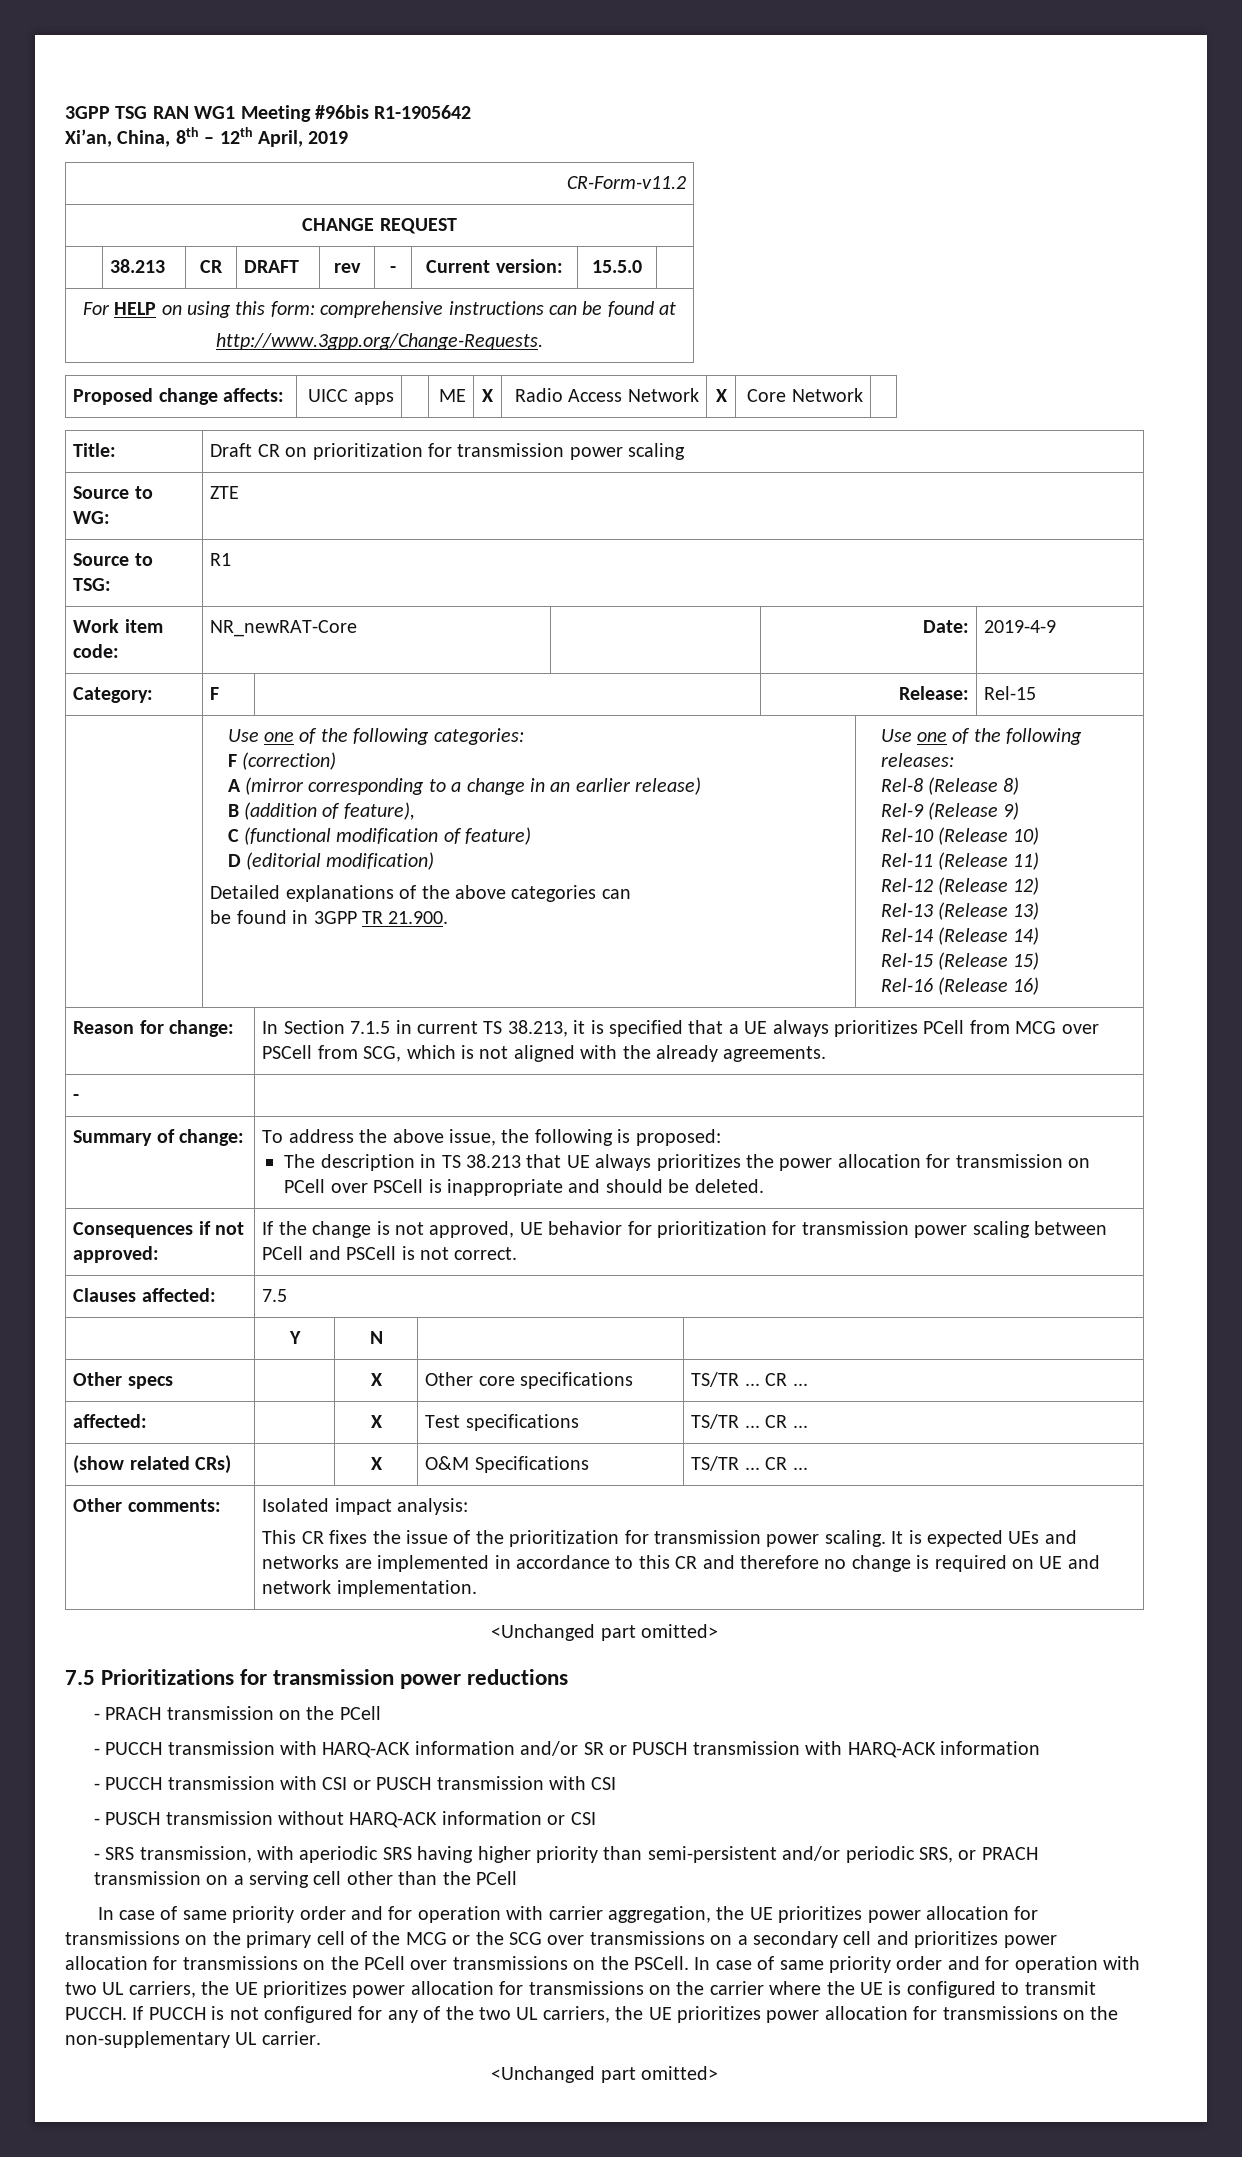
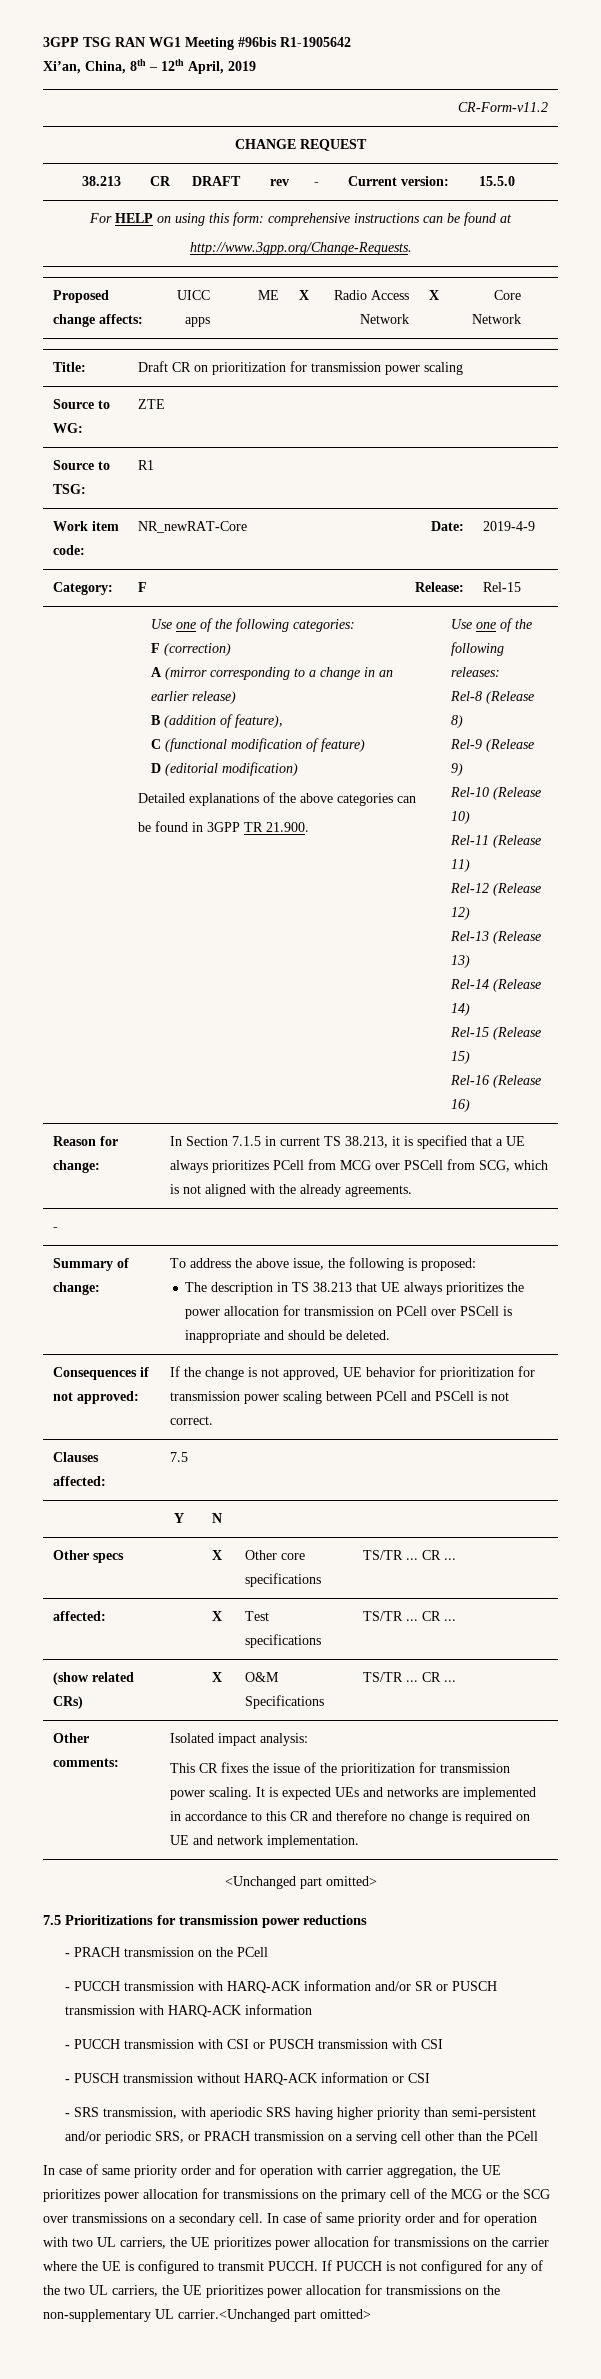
- In case of same priority order and for operation with carrier aggregation, the UE prioritizes power allocation for transmissions on the primary cell of the MCG or the SCG over transmissions on a secondary cell and prioritizes power allocation for transmissions on the PCell over transmissions on the PSCell.
+ In case of same priority order and for operation with carrier aggregation, the UE prioritizes power allocation for transmissions on the primary cell of the MCG or the SCG over transmissions on a secondary cell.
- If PUCCH is not configured for any of the two UL carriers, the UE prioritizes power allocation for transmissions on the non-supplementary UL carrier.
- <Unchanged part omitted>
+ If PUCCH is not configured for any of the two UL carriers, the UE prioritizes power allocation for transmissions on the non-supplementary UL carrier.<Unchanged part omitted>

